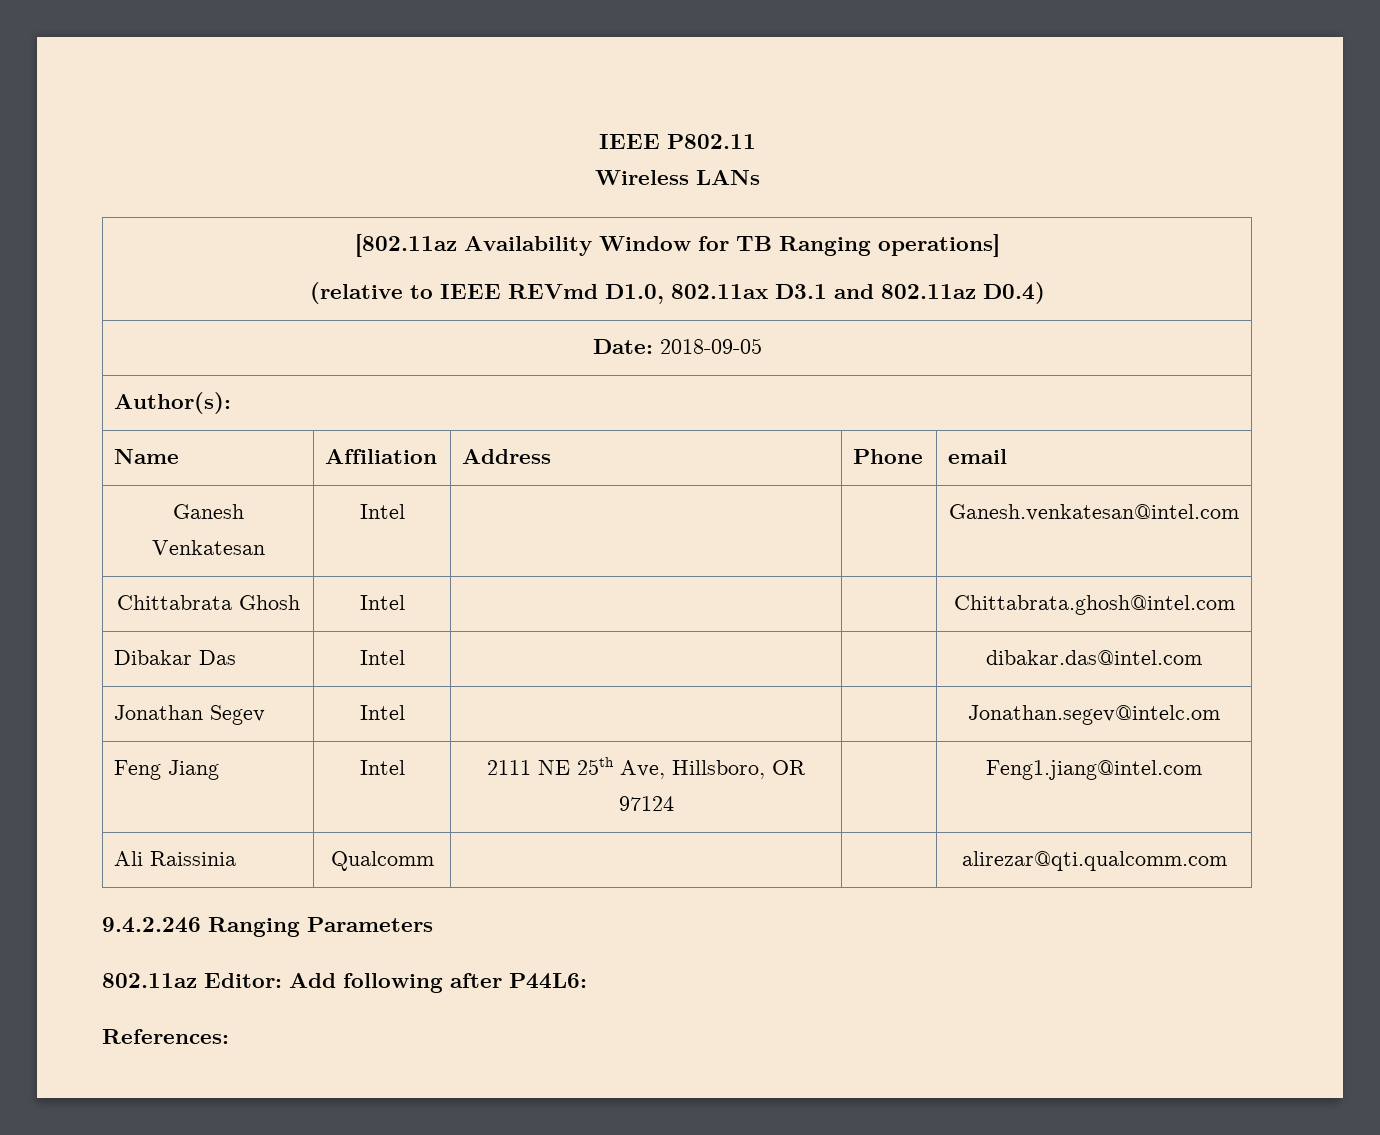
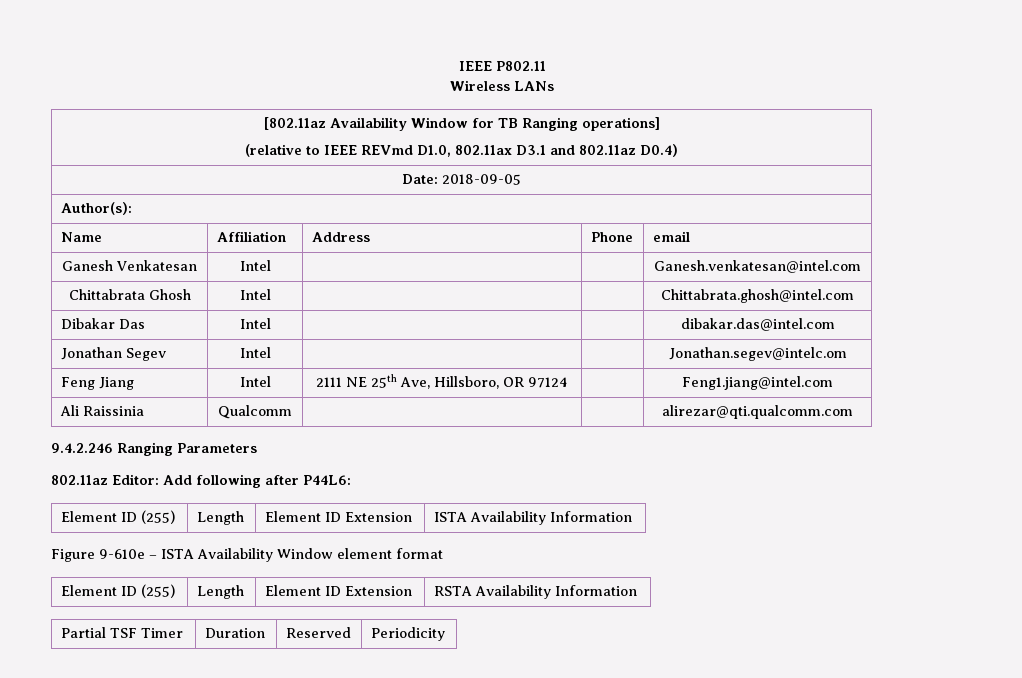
- References:
+ Element ID (255) | Length | Element ID Extension | ISTA Availability Information
+ Figure 9-610e – ISTA Availability Window element format
+ Element ID (255) | Length | Element ID Extension | RSTA Availability Information
+ Partial TSF Timer | Duration | Reserved | Periodicity

